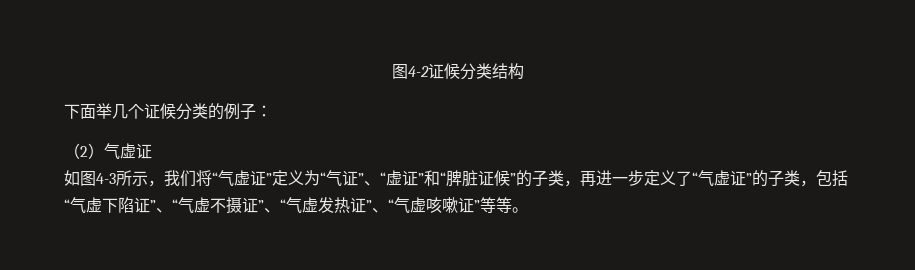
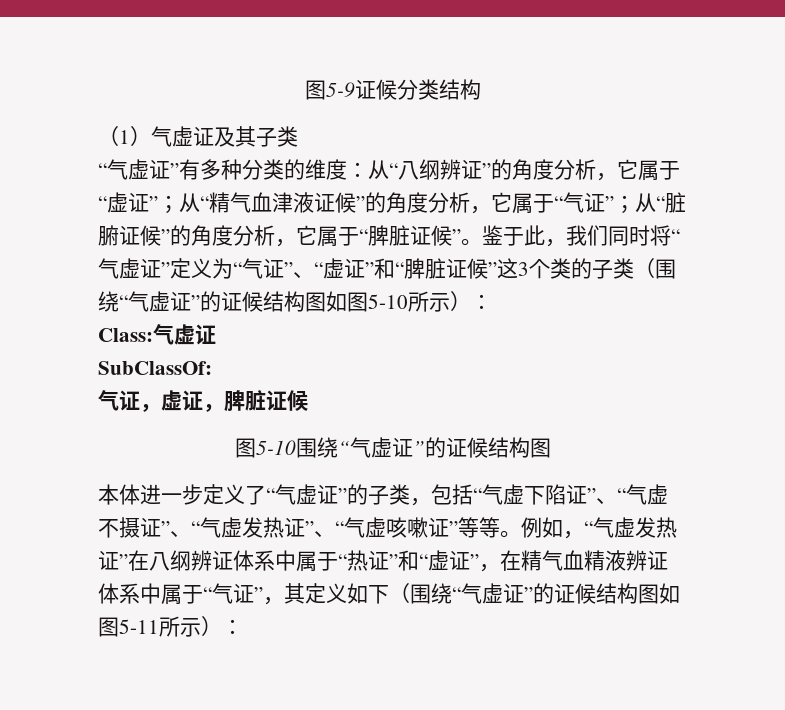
- 图4-2证候分类结构
+ 图5-9证候分类结构
- 下面举几个证候分类的例子：
- （2）气虚证
- 如图4-3所示，我们将“气虚证”定义为“气证”、“虚证”和“脾脏证候”的子类，再进一步定义了“气虚证”的子类，包括“气虚下陷证”、“气虚不摄证”、“气虚发热证”、“气虚咳嗽证”等等。
+ （1）气虚证及其子类
+ “气虚证”有多种分类的维度：从“八纲辨证”的角度分析，它属于“虚证”；从“精气血津液证候”的角度分析，它属于“气证”；从“脏腑证候”的角度分析，它属于“脾脏证候”。鉴于此，我们同时将“气虚证”定义为“气证”、“虚证”和“脾脏证候”这3个类的子类（围绕“气虚证”的证候结构图如图5-10所示）：
+ Class:气虚证
+ SubClassOf:
+ 气证，虚证，脾脏证候
+ 图5-10围绕“气虚证”的证候结构图
+ 本体进一步定义了“气虚证”的子类，包括“气虚下陷证”、“气虚不摄证”、“气虚发热证”、“气虚咳嗽证”等等。
+ 例如，“气虚发热证”在八纲辨证体系中属于“热证”和“虚证”，在精气血精液辨证体系中属于“气证”，其定义如下（围绕“气虚证”的证候结构图如图5-11所示）：

